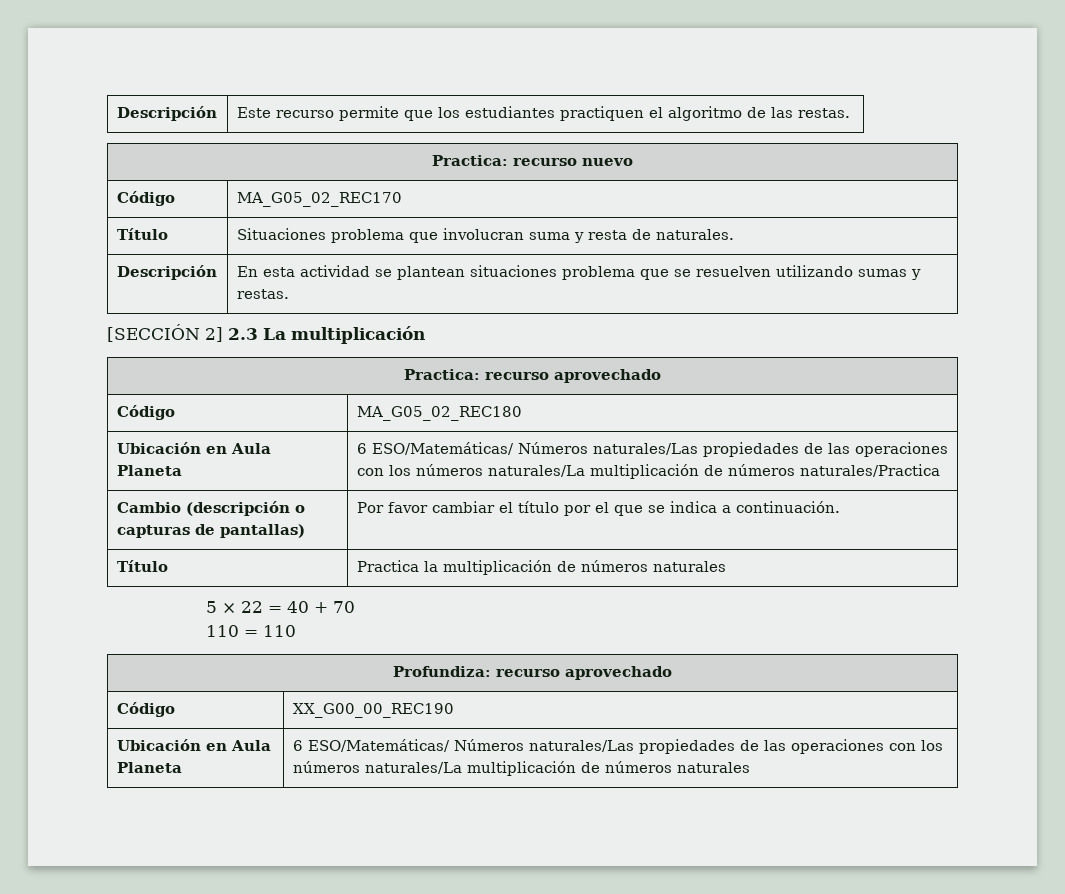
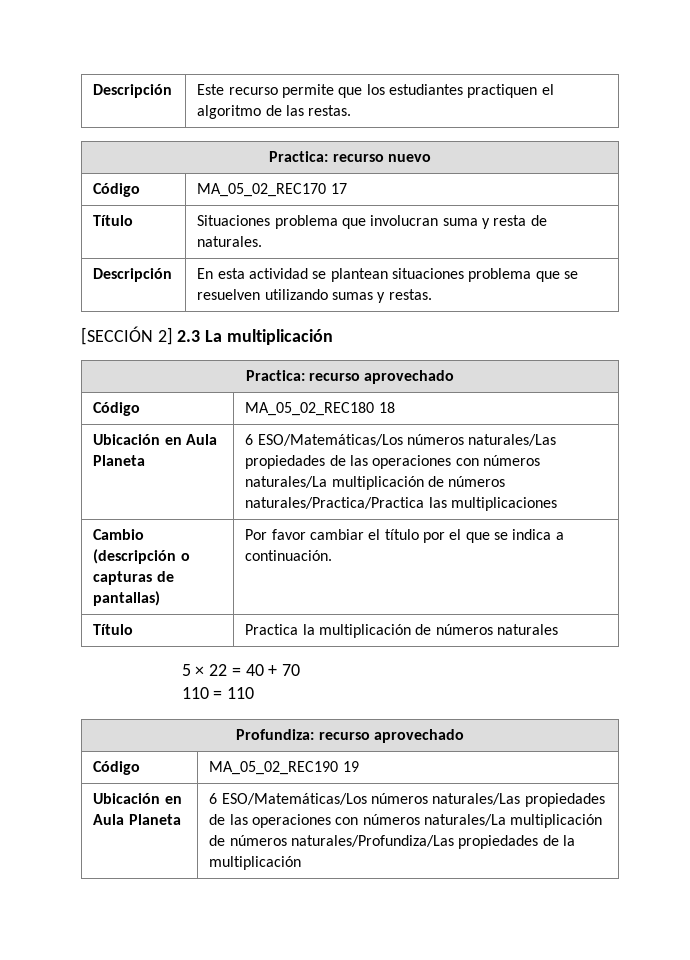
- Código | MA_G05_02_REC170
+ Código | MA_05_02_REC170 17
- Código | MA_G05_02_REC180
- Ubicación en Aula Planeta | 6 ESO/Matemáticas/ Números naturales/Las propiedades de las operaciones con los números naturales/La multiplicación de números naturales/Practica
+ Código | MA_05_02_REC180 18
+ Ubicación en Aula Planeta | 6 ESO/Matemáticas/Los números naturales/Las propiedades de las operaciones con números naturales/La multiplicación de números naturales/Practica/Practica las multiplicaciones
- Código | XX_G00_00_REC190
- Ubicación en Aula Planeta | 6 ESO/Matemáticas/ Números naturales/Las propiedades de las operaciones con los números naturales/La multiplicación de números naturales
+ Código | MA_05_02_REC190 19
+ Ubicación en Aula Planeta | 6 ESO/Matemáticas/Los números naturales/Las propiedades de las operaciones con números naturales/La multiplicación de números naturales/Profundiza/Las propiedades de la multiplicación

